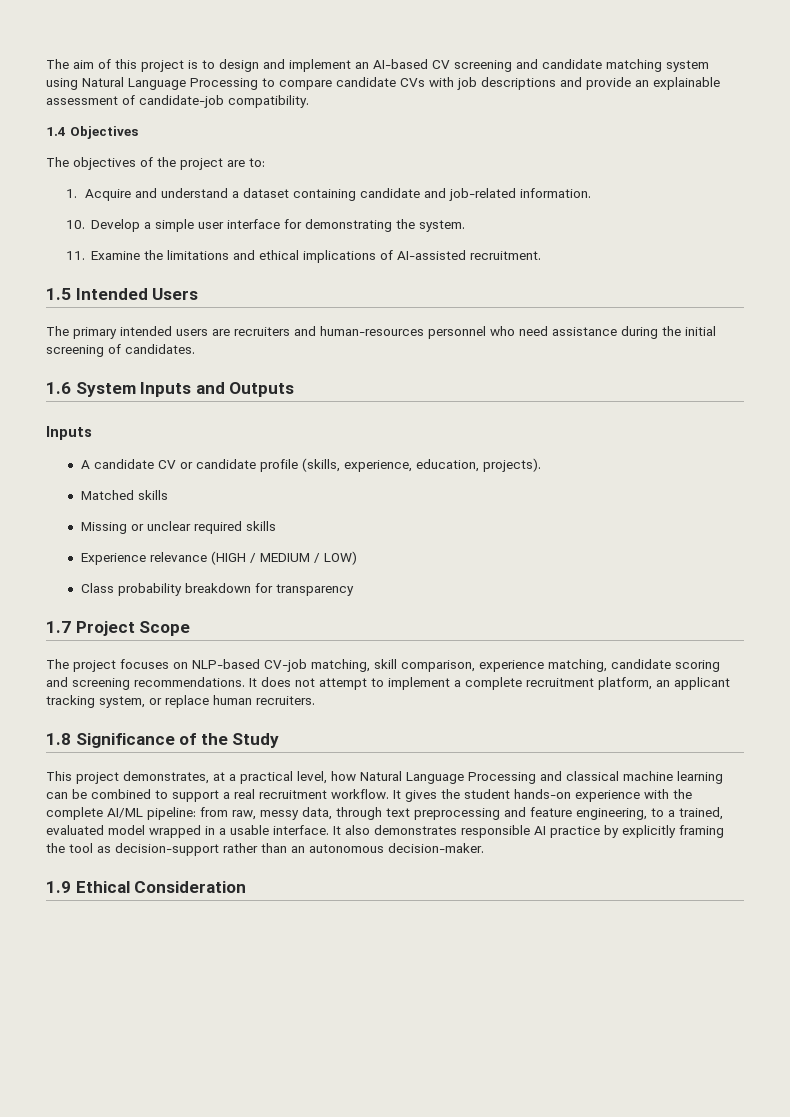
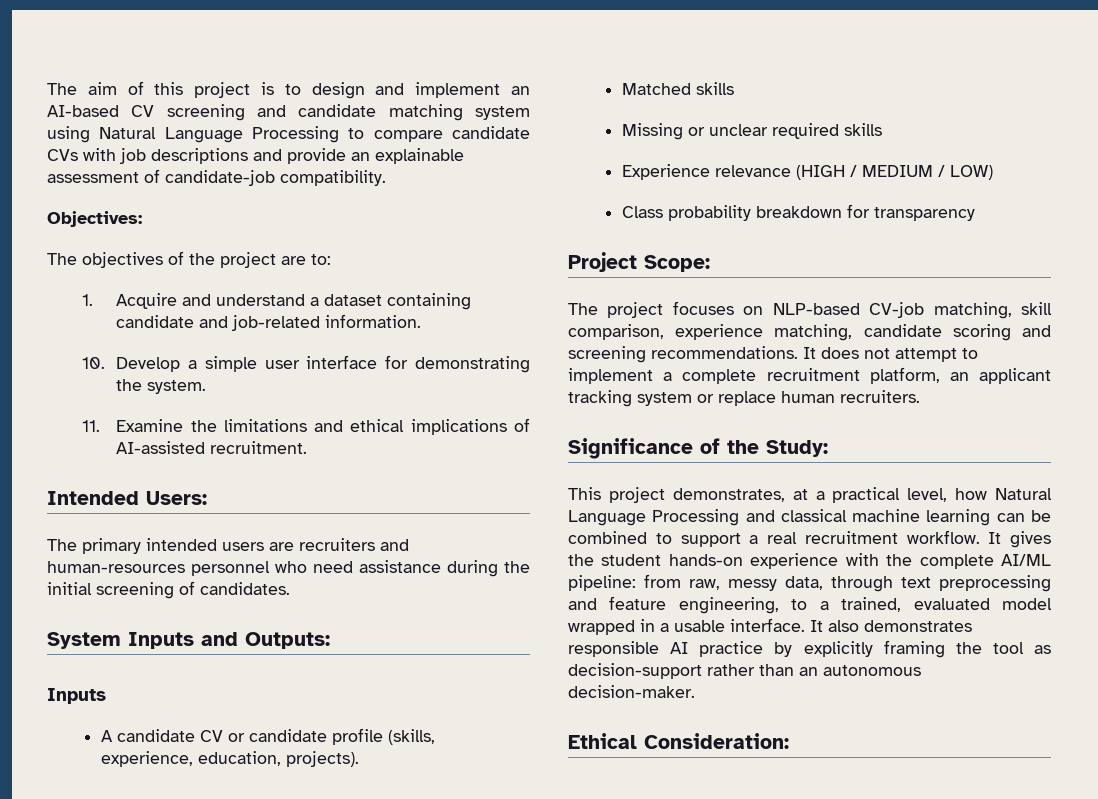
- 1.4 Objectives
+ Objectives:
- 1.5 Intended Users
+ Intended Users:
- 1.6 System Inputs and Outputs
+ System Inputs and Outputs:
- 1.7 Project Scope
+ Project Scope:
- It does not attempt to implement a complete recruitment platform, an applicant tracking system, or replace human recruiters.
+ It does not attempt to implement a complete recruitment platform, an applicant tracking system or replace human recruiters.
- 1.8 Significance of the Study
+ Significance of the Study:
- 1.9 Ethical Consideration
+ Ethical Consideration:

